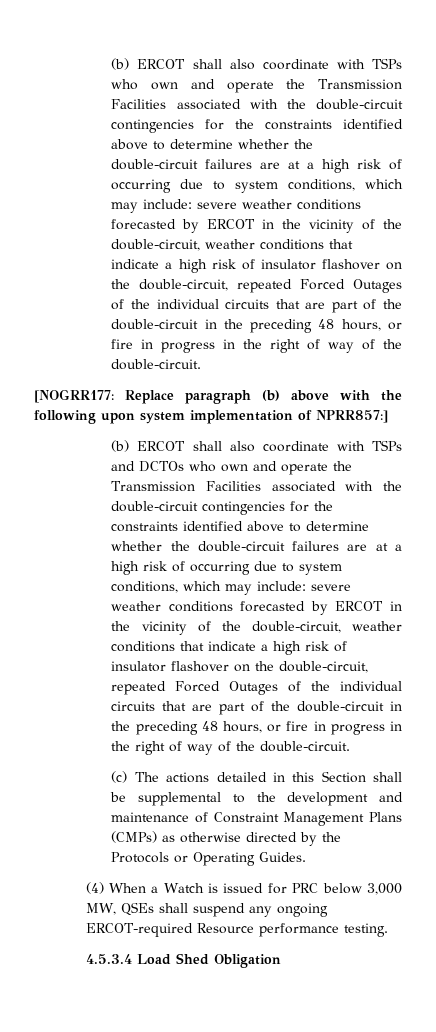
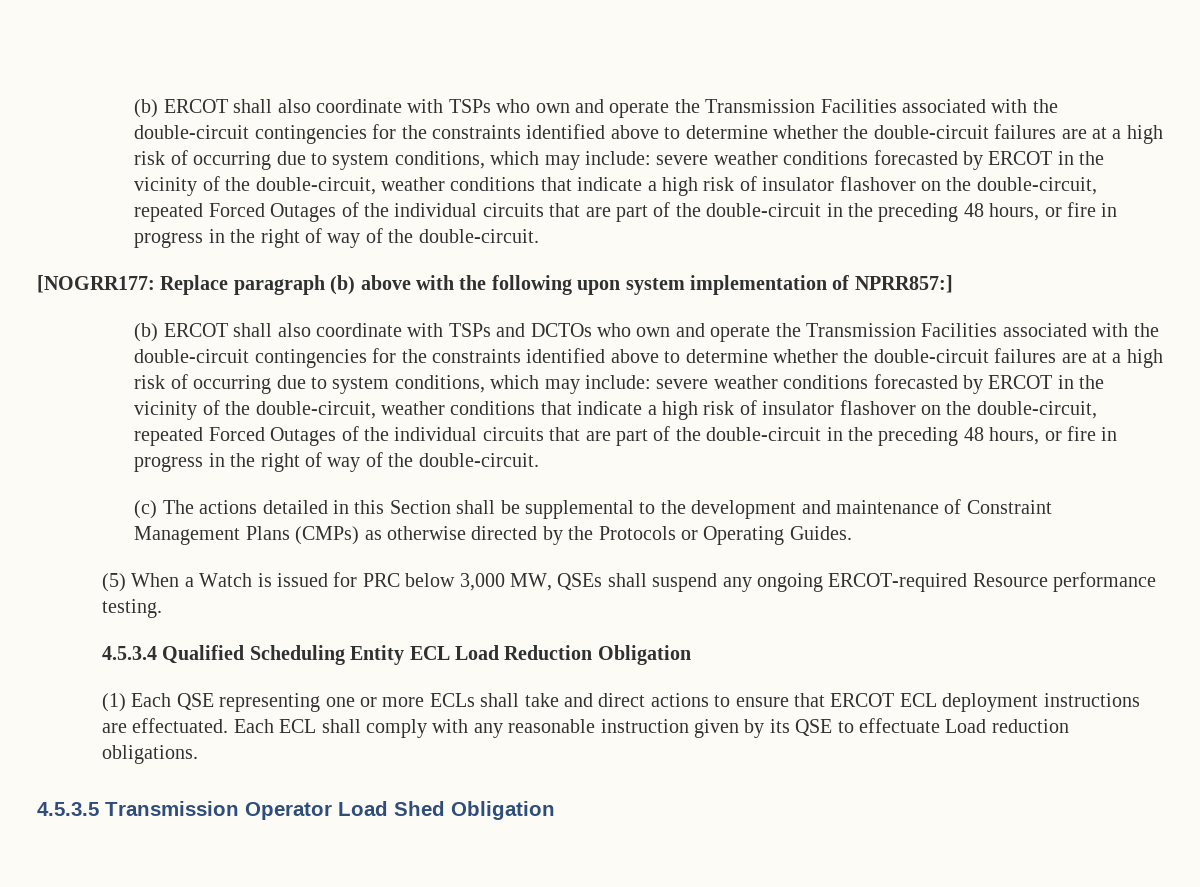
- (4) When a Watch is issued for PRC below 3,000 MW, QSEs shall suspend any ongoing ERCOT-required Resource performance testing.
+ (5) When a Watch is issued for PRC below 3,000 MW, QSEs shall suspend any ongoing ERCOT-required Resource performance testing.
- 4.5.3.4 Load Shed Obligation
+ 4.5.3.4 Qualified Scheduling Entity ECL Load Reduction Obligation
+ (1) Each QSE representing one or more ECLs shall take and direct actions to ensure that ERCOT ECL deployment instructions are effectuated. Each ECL shall comply with any reasonable instruction given by its QSE to effectuate Load reduction obligations.
+ 4.5.3.5 Transmission Operator Load Shed Obligation

